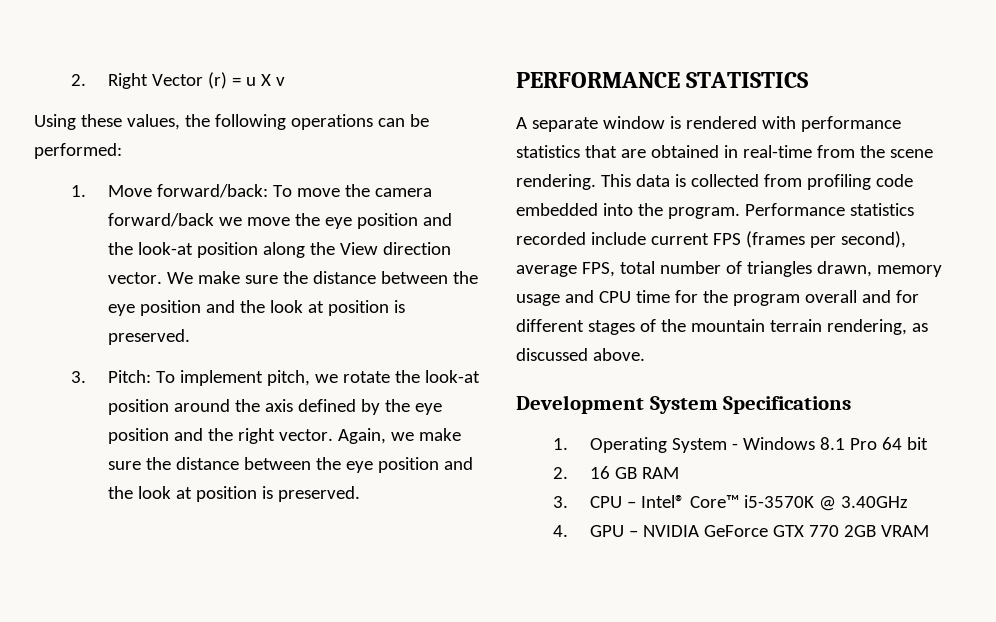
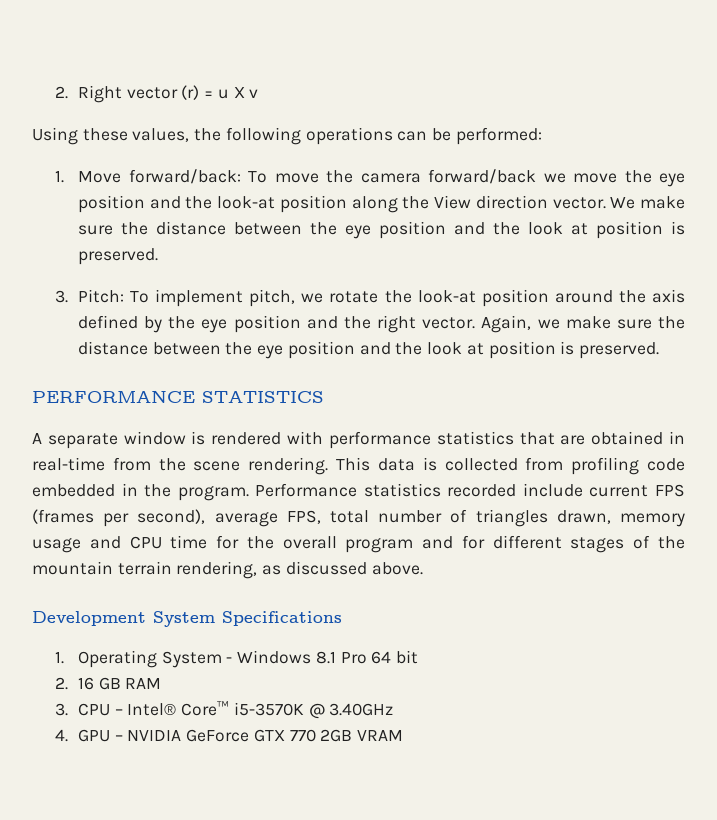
- 2. Right Vector (r) = u X v
+ 2. Right vector (r) = u X v
- This data is collected from profiling code embedded into the program.
+ This data is collected from profiling code embedded in the program.
- Performance statistics recorded include current FPS (frames per second), average FPS, total number of triangles drawn, memory usage and CPU time for the program overall and for different stages of the mountain terrain rendering, as discussed above.
+ Performance statistics recorded include current FPS (frames per second), average FPS, total number of triangles drawn, memory usage and CPU time for the overall program and for different stages of the mountain terrain rendering, as discussed above.

